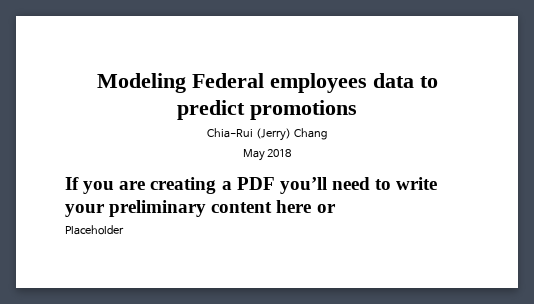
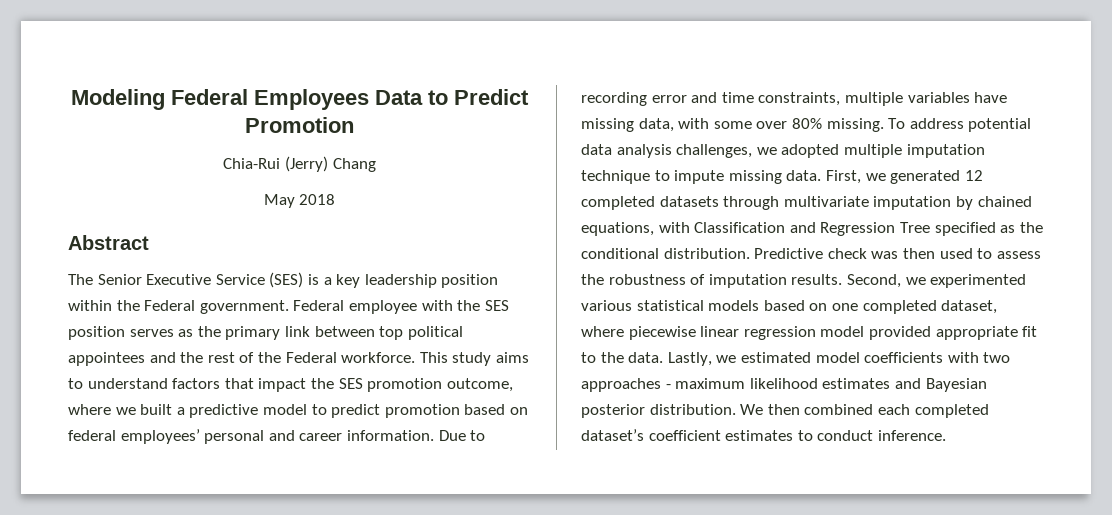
- Modeling Federal employees data to predict promotions
+ Modeling Federal Employees Data to Predict Promotion
- If you are creating a PDF you’ll need to write your preliminary content here or
- Placeholder
+ Abstract
+ The Senior Executive Service (SES) is a key leadership position within the Federal government. Federal employee with the SES position serves as the primary link between top political appointees and the rest of the Federal workforce. This study aims to understand factors that impact the SES promotion outcome, where we built a predictive model to predict promotion based on federal employees’ personal and career information. Due to recording error and time constraints, multiple variables have missing data, with some over 80% missing. To address potential data analysis challenges, we adopted multiple imputation technique to impute missing data. First, we generated 12 completed datasets through multivariate imputation by chained equations, with Classification and Regression Tree specified as the conditional distribution. Predictive check was then used to assess the robustness of imputation results. Second, we experimented various statistical models based on one completed dataset, where piecewise linear regression model provided appropriate fit to the data. Lastly, we estimated model coefficients with two approaches - maximum likelihood estimates and Bayesian posterior distribution. We then combined each completed dataset’s coefficient estimates to conduct inference.

